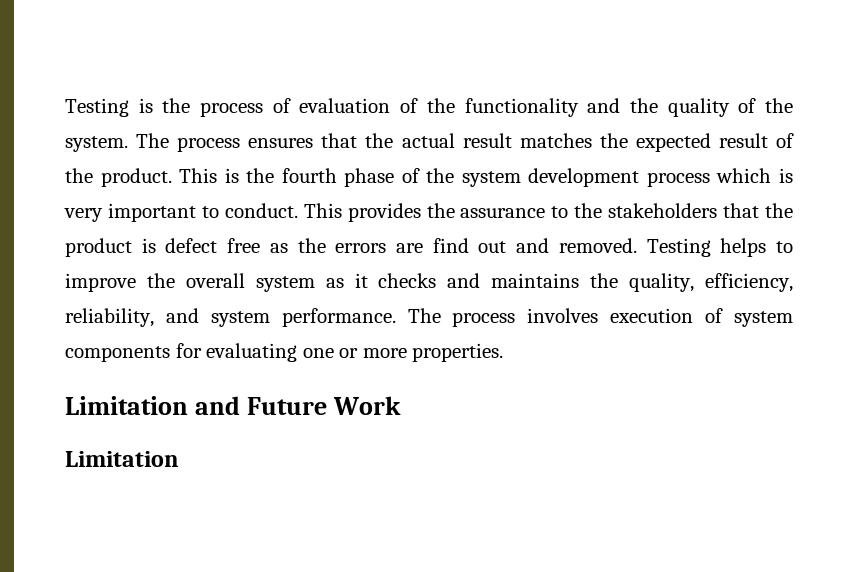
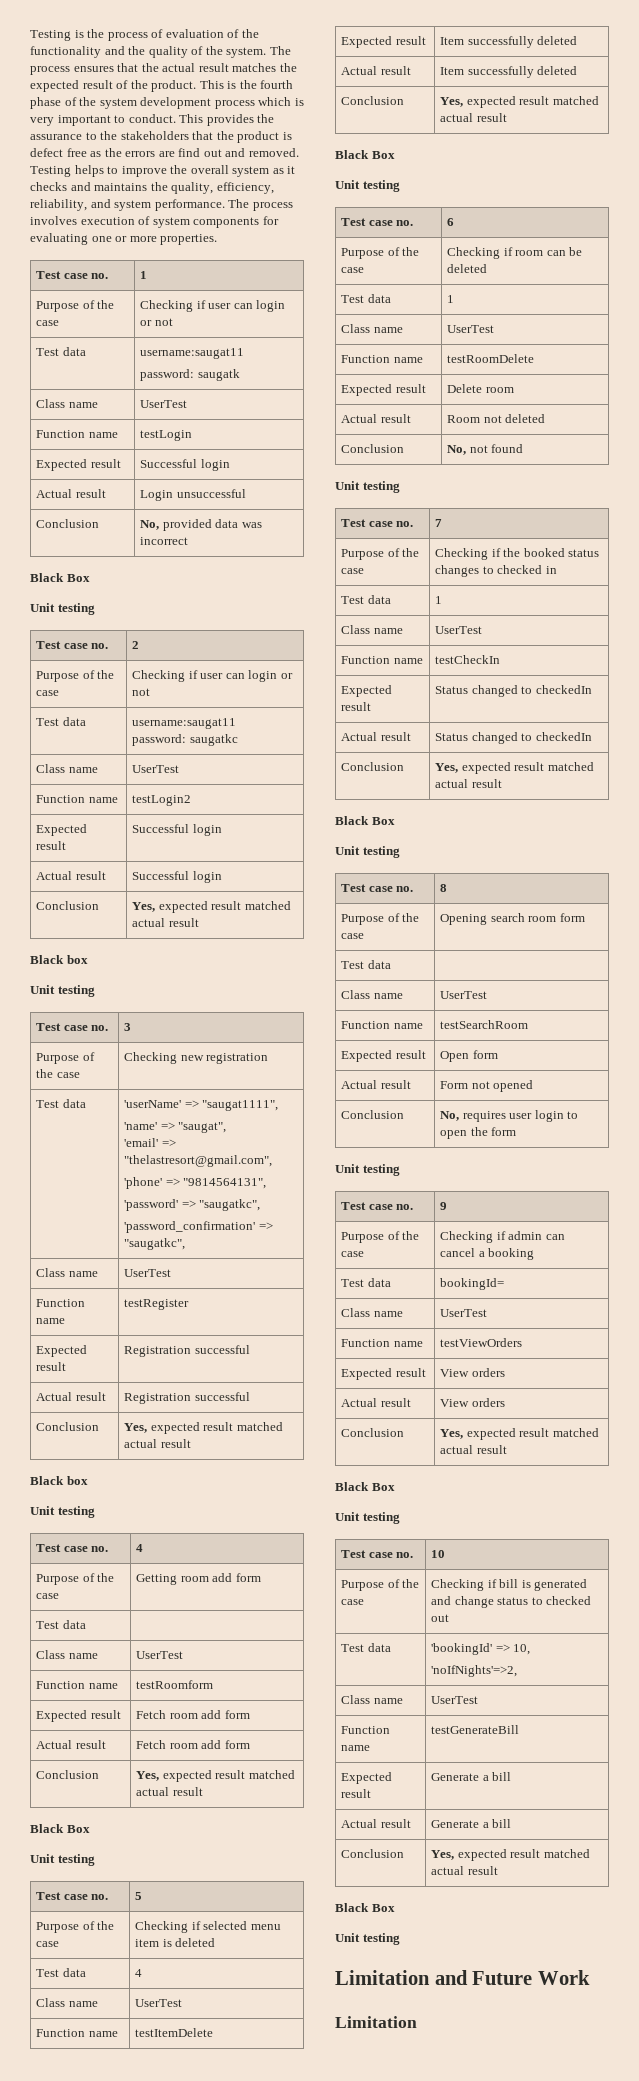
+ Test case no. | 1
+ Purpose of the case | Checking if user can login or not
+ Test data | username:saugat11
+ password: saugatk
+ Class name | UserTest
+ Function name | testLogin
+ Expected result | Successful login
+ Actual result | Login unsuccessful
+ Conclusion | No, provided data was incorrect
+ Black Box
+ Unit testing
+ Test case no. | 2
+ Purpose of the case | Checking if user can login or not
+ Test data | username:saugat11
+ password: saugatkc
+ Class name | UserTest
+ Function name | testLogin2
+ Expected result | Successful login
+ Actual result | Successful login
+ Conclusion | Yes, expected result matched actual result
+ Black box
+ Unit testing
+ Test case no. | 3
+ Purpose of the case | Checking new registration
+ Test data | 'userName' => "saugat1111",
+ 'name' => "saugat",
+ 'email' => "thelastresort@gmail.com",
+ 'phone' => "9814564131",
+ 'password' => "saugatkc",
+ 'password_confirmation' => "saugatkc",
+ Class name | UserTest
+ Function name | testRegister
+ Expected result | Registration successful
+ Actual result | Registration successful
+ Conclusion | Yes, expected result matched actual result
+ Black box
+ Unit testing
+ Test case no. | 4
+ Purpose of the case | Getting room add form
+ Test data |
+ Class name | UserTest
+ Function name | testRoomform
+ Expected result | Fetch room add form
+ Actual result | Fetch room add form
+ Conclusion | Yes, expected result matched actual result
+ Black Box
+ Unit testing
+ Test case no. | 5
+ Purpose of the case | Checking if selected menu item is deleted
+ Test data | 4
+ Class name | UserTest
+ Function name | testItemDelete
+ Expected result | Item successfully deleted
+ Actual result | Item successfully deleted
+ Conclusion | Yes, expected result matched actual result
+ Black Box
+ Unit testing
+ Test case no. | 6
+ Purpose of the case | Checking if room can be deleted
+ Test data | 1
+ Class name | UserTest
+ Function name | testRoomDelete
+ Expected result | Delete room
+ Actual result | Room not deleted
+ Conclusion | No, not found
+ Unit testing
+ Test case no. | 7
+ Purpose of the case | Checking if the booked status changes to checked in
+ Test data | 1
+ Class name | UserTest
+ Function name | testCheckIn
+ Expected result | Status changed to checkedIn
+ Actual result | Status changed to checkedIn
+ Conclusion | Yes, expected result matched actual result
+ Black Box
+ Unit testing
+ Test case no. | 8
+ Purpose of the case | Opening search room form
+ Test data |
+ Class name | UserTest
+ Function name | testSearchRoom
+ Expected result | Open form
+ Actual result | Form not opened
+ Conclusion | No, requires user login to open the form
+ Unit testing
+ Test case no. | 9
+ Purpose of the case | Checking if admin can cancel a booking
+ Test data | bookingId=
+ Class name | UserTest
+ Function name | testViewOrders
+ Expected result | View orders
+ Actual result | View orders
+ Conclusion | Yes, expected result matched actual result
+ Black Box
+ Unit testing
+ Test case no. | 10
+ Purpose of the case | Checking if bill is generated and change status to checked out
+ Test data | 'bookingId' => 10,
+ 'noIfNights'=>2,
+ Class name | UserTest
+ Function name | testGenerateBill
+ Expected result | Generate a bill
+ Actual result | Generate a bill
+ Conclusion | Yes, expected result matched actual result
+ Black Box
+ Unit testing

